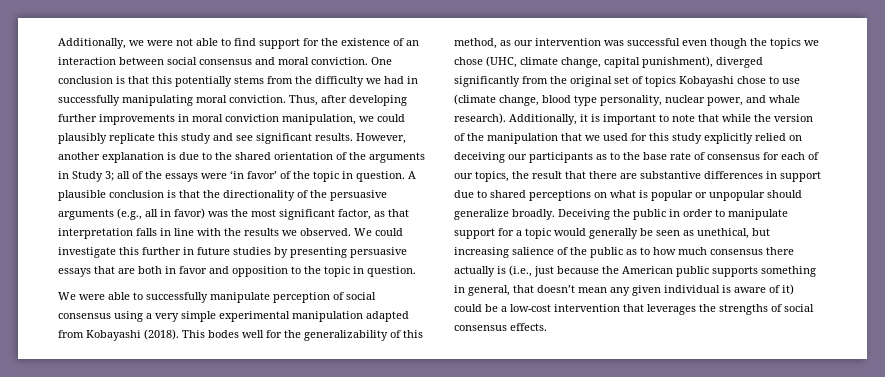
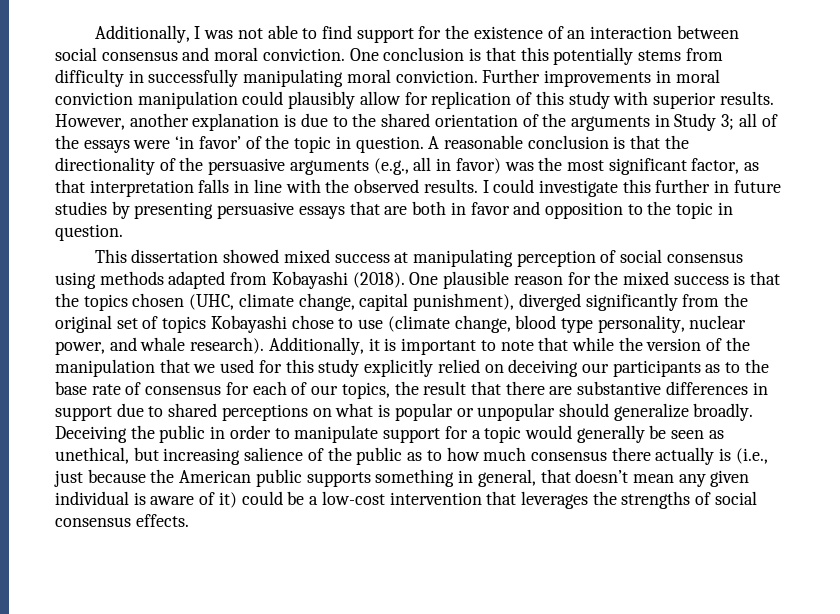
- Additionally, we were not able to find support for the existence of an interaction between social consensus and moral conviction.
+ Additionally, I was not able to find support for the existence of an interaction between social consensus and moral conviction.
- One conclusion is that this potentially stems from the difficulty we had in successfully manipulating moral conviction.
+ One conclusion is that this potentially stems from difficulty in successfully manipulating moral conviction.
- Thus, after developing further improvements in moral conviction manipulation, we could plausibly replicate this study and see significant results.
+ Further improvements in moral conviction manipulation could plausibly allow for replication of this study with superior results.
- A plausible conclusion is that the directionality of the persuasive arguments (e.g., all in favor) was the most significant factor, as that interpretation falls in line with the results we observed. We could investigate this further in future studies by presenting persuasive essays that are both in favor and opposition to the topic in question.
+ A reasonable conclusion is that the directionality of the persuasive arguments (e.g., all in favor) was the most significant factor, as that interpretation falls in line with the observed results. I could investigate this further in future studies by presenting persuasive essays that are both in favor and opposition to the topic in question.
- We were able to successfully manipulate perception of social consensus using a very simple experimental manipulation adapted from Kobayashi (2018). This bodes well for the generalizability of this method, as our intervention was successful even though the topics we chose (UHC, climate change, capital punishment), diverged significantly from the original set of topics Kobayashi chose to use (climate change, blood type personality, nuclear power, and whale research).
+ This dissertation showed mixed success at manipulating perception of social consensus using methods adapted from Kobayashi (2018). One plausible reason for the mixed success is that the topics chosen (UHC, climate change, capital punishment), diverged significantly from the original set of topics Kobayashi chose to use (climate change, blood type personality, nuclear power, and whale research).

